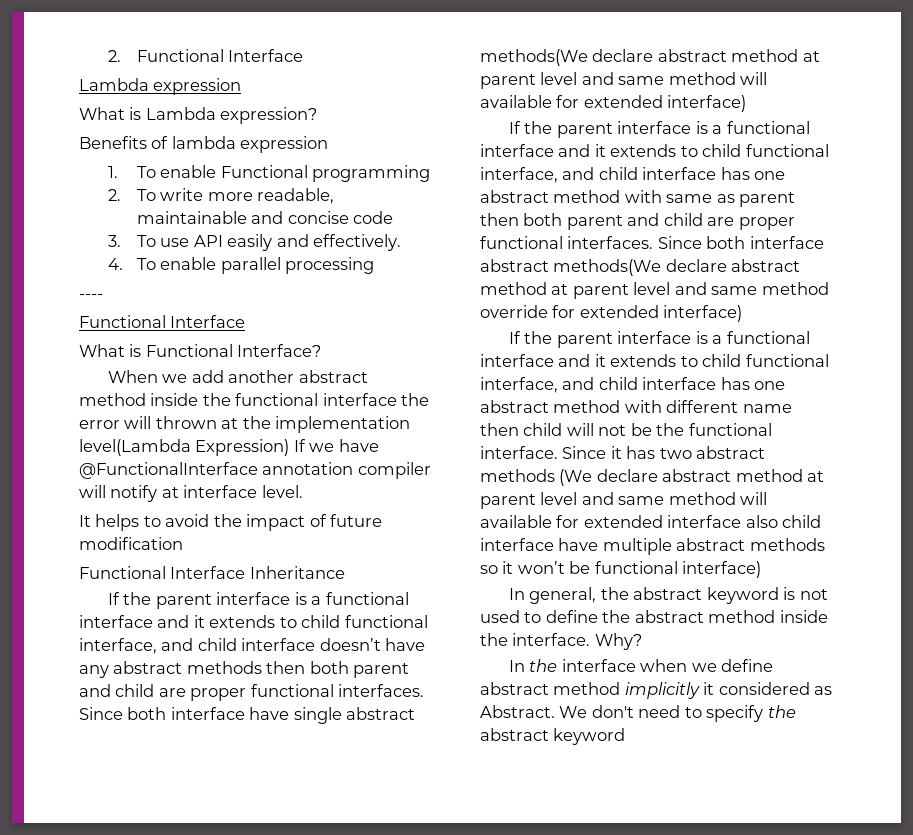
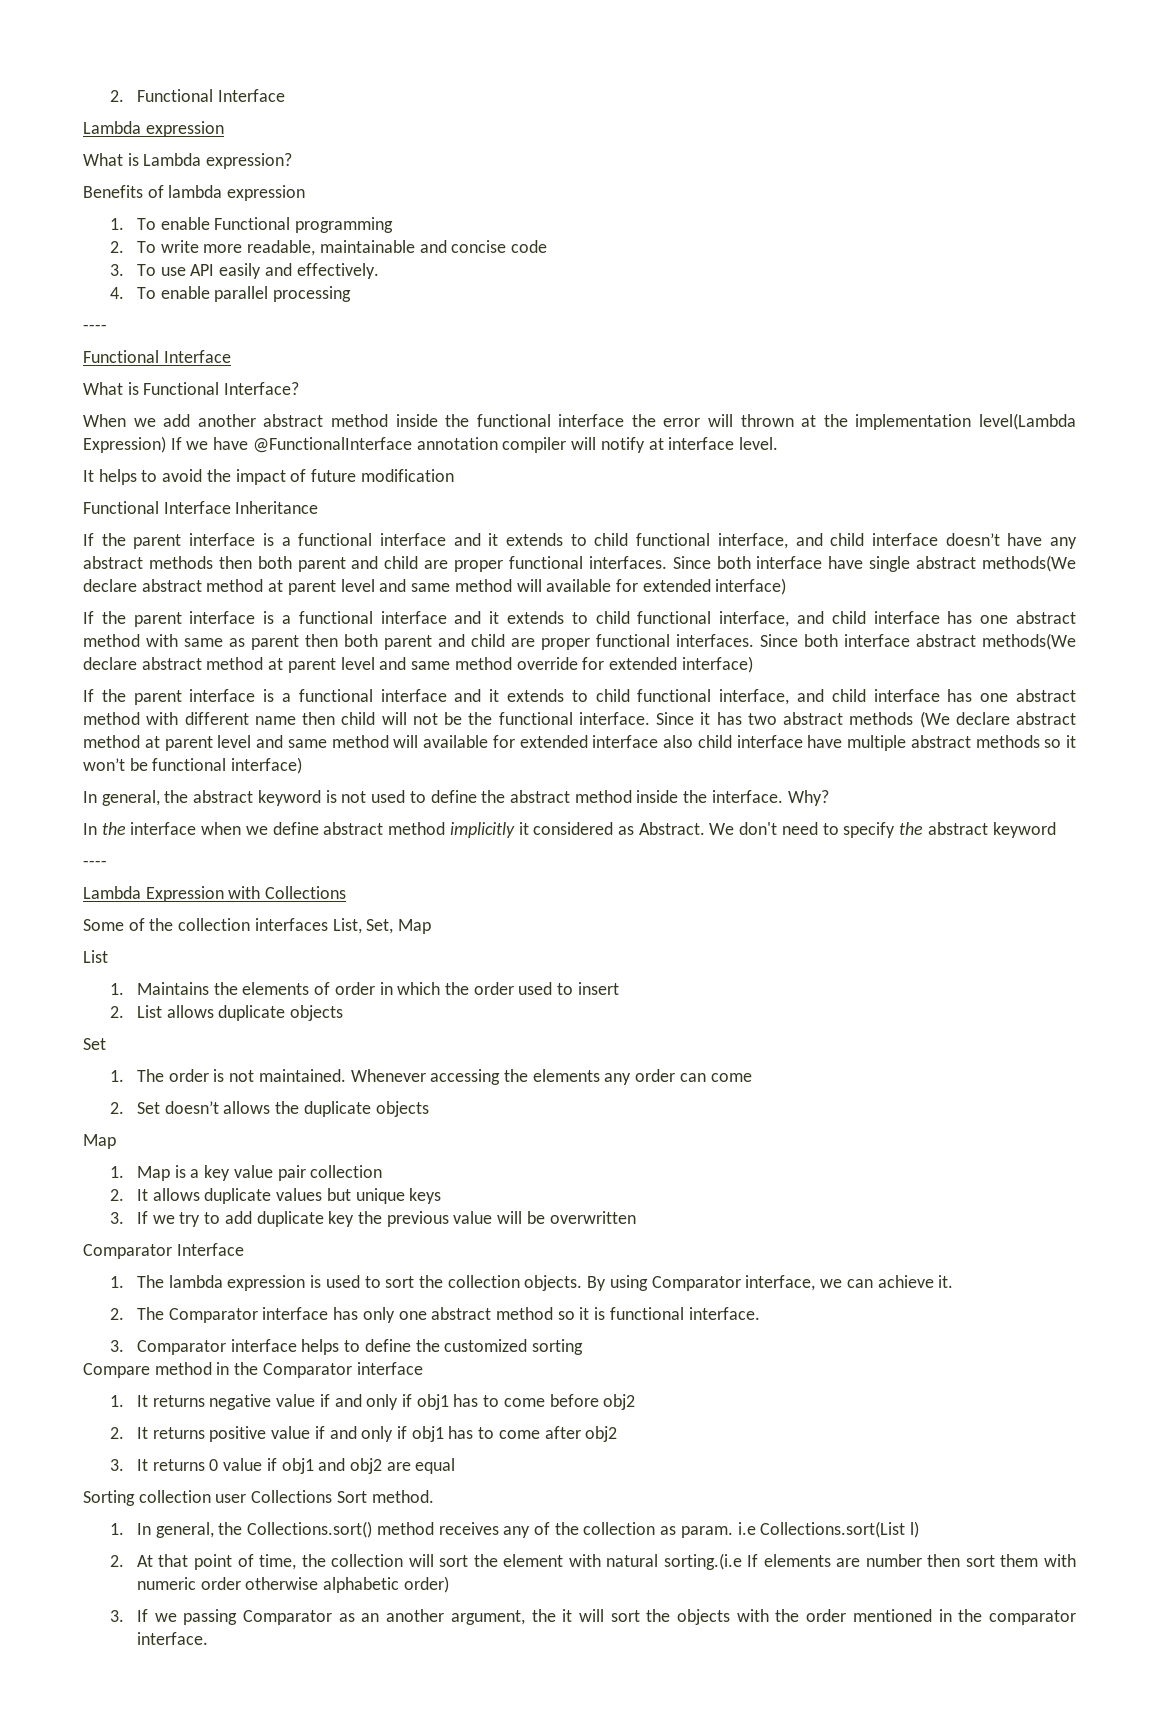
  We don't need to specify the abstract keyword
+ ----
+ Lambda Expression with Collections
+ Some of the collection interfaces List, Set, Map
+ List
+ 1. Maintains the elements of order in which the order used to insert
+ 2. List allows duplicate objects
+ Set
+ 1. The order is not maintained. Whenever accessing the elements any order can come
+ 2. Set doesn’t allows the duplicate objects
+ Map
+ 1. Map is a key value pair collection
+ 2. It allows duplicate values but unique keys
+ 3. If we try to add duplicate key the previous value will be overwritten
+ Comparator Interface
+ 1. The lambda expression is used to sort the collection objects. By using Comparator interface, we can achieve it.
+ 2. The Comparator interface has only one abstract method so it is functional interface.
+ 3. Comparator interface helps to define the customized sorting
+ Compare method in the Comparator interface
+ 1. It returns negative value if and only if obj1 has to come before obj2
+ 2. It returns positive value if and only if obj1 has to come after obj2
+ 3. It returns 0 value if obj1 and obj2 are equal
+ Sorting collection user Collections Sort method.
+ 1. In general, the Collections.sort() method receives any of the collection as param. i.e Collections.sort(List l)
+ 2. At that point of time, the collection will sort the element with natural sorting.(i.e If elements are number then sort them with numeric order otherwise alphabetic order)
+ 3. If we passing Comparator as an another argument, the it will sort the objects with the order mentioned in the comparator interface.

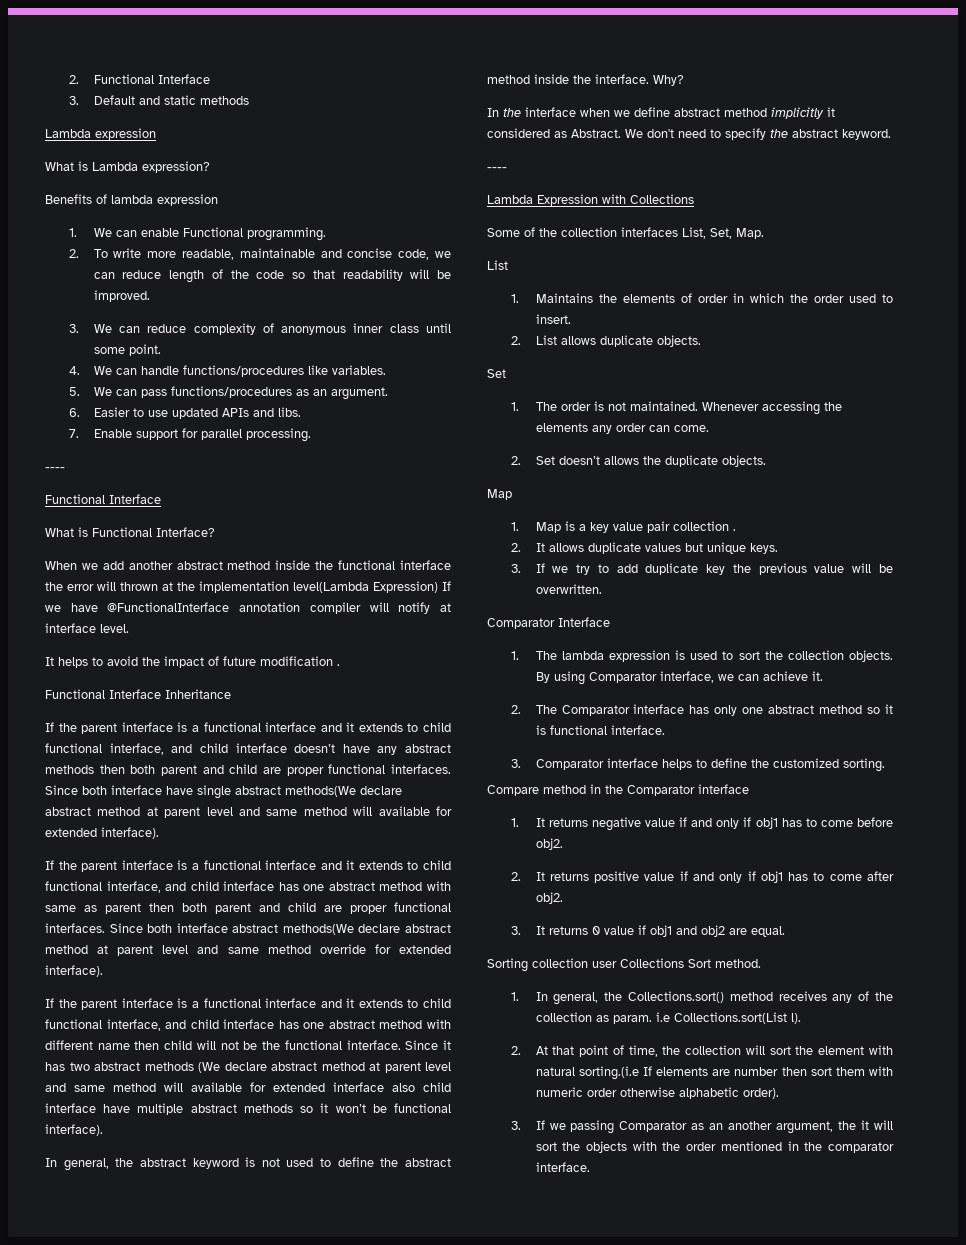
+ 3. Default and static methods
- 1. To enable Functional programming
+ 1. We can enable Functional programming.
- 2. To write more readable, maintainable and concise code
- 3. To use API easily and effectively.
- 4. To enable parallel processing
+ 2. To write more readable, maintainable and concise code, we can reduce length of the code so that readability will be improved.
+ 3. We can reduce complexity of anonymous inner class until some point.
+ 4. We can handle functions/procedures like variables.
+ 5. We can pass functions/procedures as an argument.
+ 6. Easier to use updated APIs and libs.
+ 7. Enable support for parallel processing.
- It helps to avoid the impact of future modification
+ It helps to avoid the impact of future modification .
- Since both interface have single abstract methods(We declare abstract method at parent level and same method will available for extended interface)
+ Since both interface have single abstract methods(We declare abstract method at parent level and same method will available for extended interface).
- Since both interface abstract methods(We declare abstract method at parent level and same method override for extended interface)
+ Since both interface abstract methods(We declare abstract method at parent level and same method override for extended interface).
- Since it has two abstract methods (We declare abstract method at parent level and same method will available for extended interface also child interface have multiple abstract methods so it won’t be functional interface)
+ Since it has two abstract methods (We declare abstract method at parent level and same method will available for extended interface also child interface have multiple abstract methods so it won’t be functional interface).
- We don't need to specify the abstract keyword
+ We don't need to specify the abstract keyword.
- Some of the collection interfaces List, Set, Map
+ Some of the collection interfaces List, Set, Map.
- 1. Maintains the elements of order in which the order used to insert
+ 1. Maintains the elements of order in which the order used to insert.
- 2. List allows duplicate objects
+ 2. List allows duplicate objects.
- Whenever accessing the elements any order can come
+ Whenever accessing the elements any order can come.
- 2. Set doesn’t allows the duplicate objects
+ 2. Set doesn’t allows the duplicate objects.
- 1. Map is a key value pair collection
+ 1. Map is a key value pair collection .
- 2. It allows duplicate values but unique keys
+ 2. It allows duplicate values but unique keys.
- 3. If we try to add duplicate key the previous value will be overwritten
+ 3. If we try to add duplicate key the previous value will be overwritten.
- 3. Comparator interface helps to define the customized sorting
+ 3. Comparator interface helps to define the customized sorting.
- 1. It returns negative value if and only if obj1 has to come before obj2
+ 1. It returns negative value if and only if obj1 has to come before obj2.
- 2. It returns positive value if and only if obj1 has to come after obj2
+ 2. It returns positive value if and only if obj1 has to come after obj2.
- 3. It returns 0 value if obj1 and obj2 are equal
+ 3. It returns 0 value if obj1 and obj2 are equal.
- 1. In general, the Collections.sort() method receives any of the collection as param. i.e Collections.sort(List l)
+ 1. In general, the Collections.sort() method receives any of the collection as param. i.e Collections.sort(List l).
- 2. At that point of time, the collection will sort the element with natural sorting.(i.e If elements are number then sort them with numeric order otherwise alphabetic order)
+ 2. At that point of time, the collection will sort the element with natural sorting.(i.e If elements are number then sort them with numeric order otherwise alphabetic order).

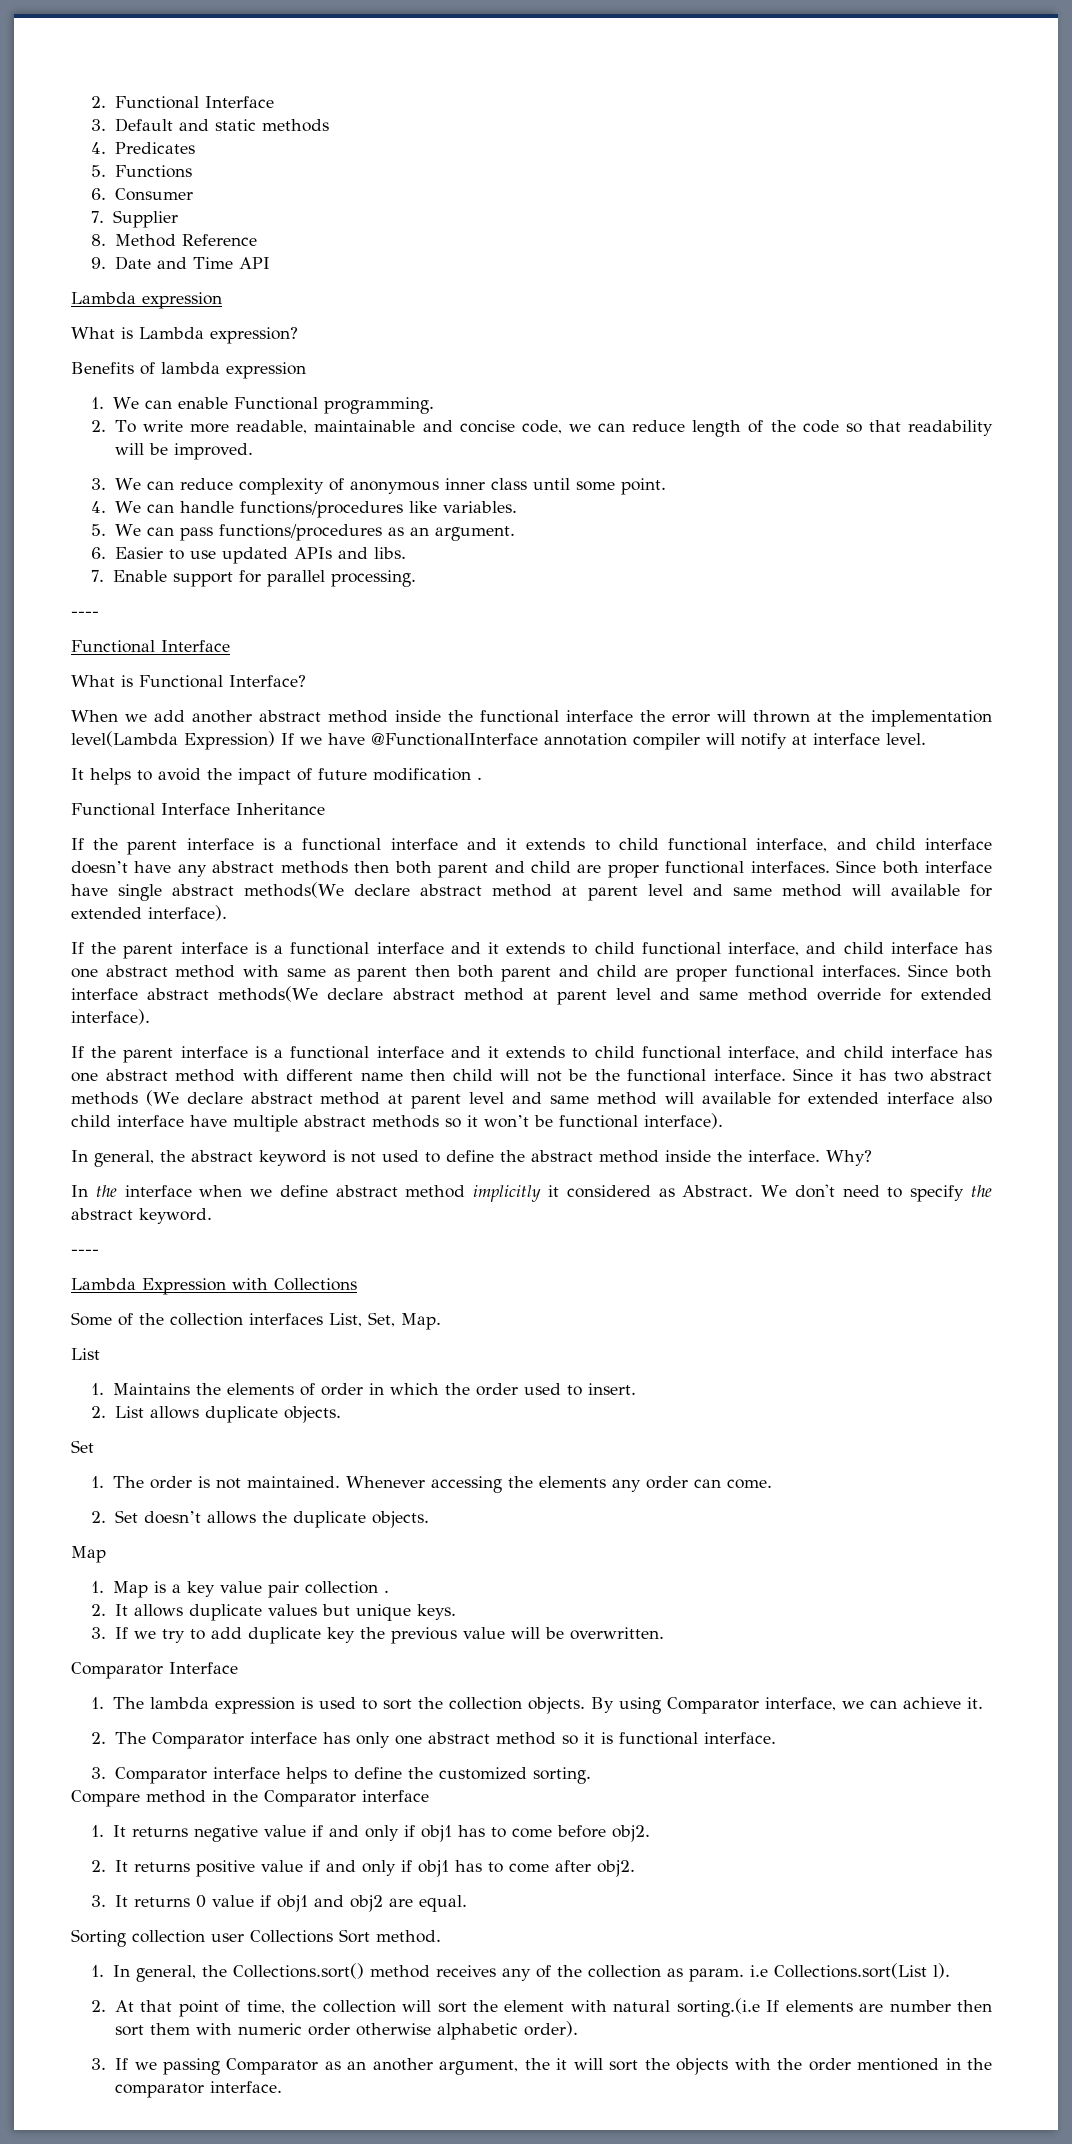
+ 4. Predicates
+ 5. Functions
+ 6. Consumer
+ 7. Supplier
+ 8. Method Reference
+ 9. Date and Time API

